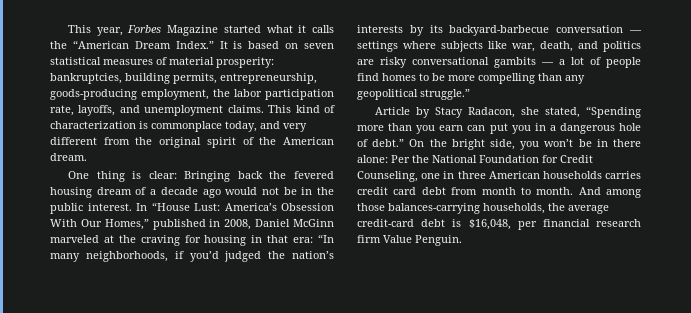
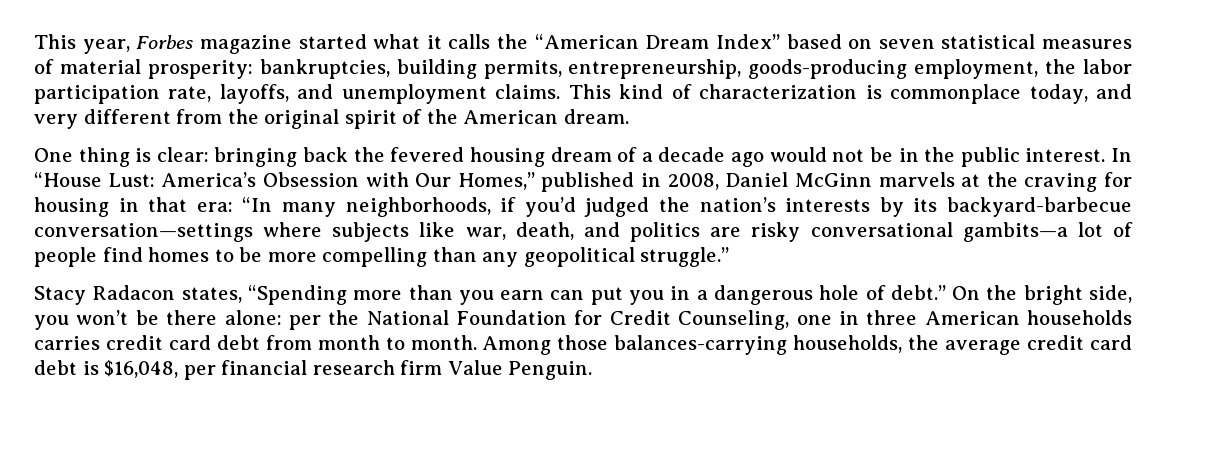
- This year, Forbes Magazine started what it calls the “American Dream Index.” It is based on seven statistical measures of material prosperity: bankruptcies, building permits, entrepreneurship, goods-producing employment, the labor participation rate, layoffs, and unemployment claims.
+ This year, Forbes magazine started what it calls the “American Dream Index” based on seven statistical measures of material prosperity: bankruptcies, building permits, entrepreneurship, goods-producing employment, the labor participation rate, layoffs, and unemployment claims.
- One thing is clear: Bringing back the fevered housing dream of a decade ago would not be in the public interest.
+ One thing is clear: bringing back the fevered housing dream of a decade ago would not be in the public interest.
- In “House Lust: America’s Obsession With Our Homes,” published in 2008, Daniel McGinn marveled at the craving for housing in that era: “In many neighborhoods, if you’d judged the nation’s interests by its backyard-barbecue conversation — settings where subjects like war, death, and politics are risky conversational gambits — a lot of people find homes to be more compelling than any geopolitical struggle.”
+ In “House Lust: America’s Obsession with Our Homes,” published in 2008, Daniel McGinn marvels at the craving for housing in that era: “In many neighborhoods, if you’d judged the nation’s interests by its backyard-barbecue conversation—settings where subjects like war, death, and politics are risky conversational gambits—a lot of people find homes to be more compelling than any geopolitical struggle.”
- Article by Stacy Radacon, she stated, “Spending more than you earn can put you in a dangerous hole of debt.”
+ Stacy Radacon states, “Spending more than you earn can put you in a dangerous hole of debt.”
- On the bright side, you won’t be in there alone: Per the National Foundation for Credit Counseling, one in three American households carries credit card debt from month to month.
+ On the bright side, you won’t be there alone: per the National Foundation for Credit Counseling, one in three American households carries credit card debt from month to month.
- And among those balances-carrying households, the average credit-card debt is $16,048, per financial research firm Value Penguin.
+ Among those balances-carrying households, the average credit card debt is $16,048, per financial research firm Value Penguin.

